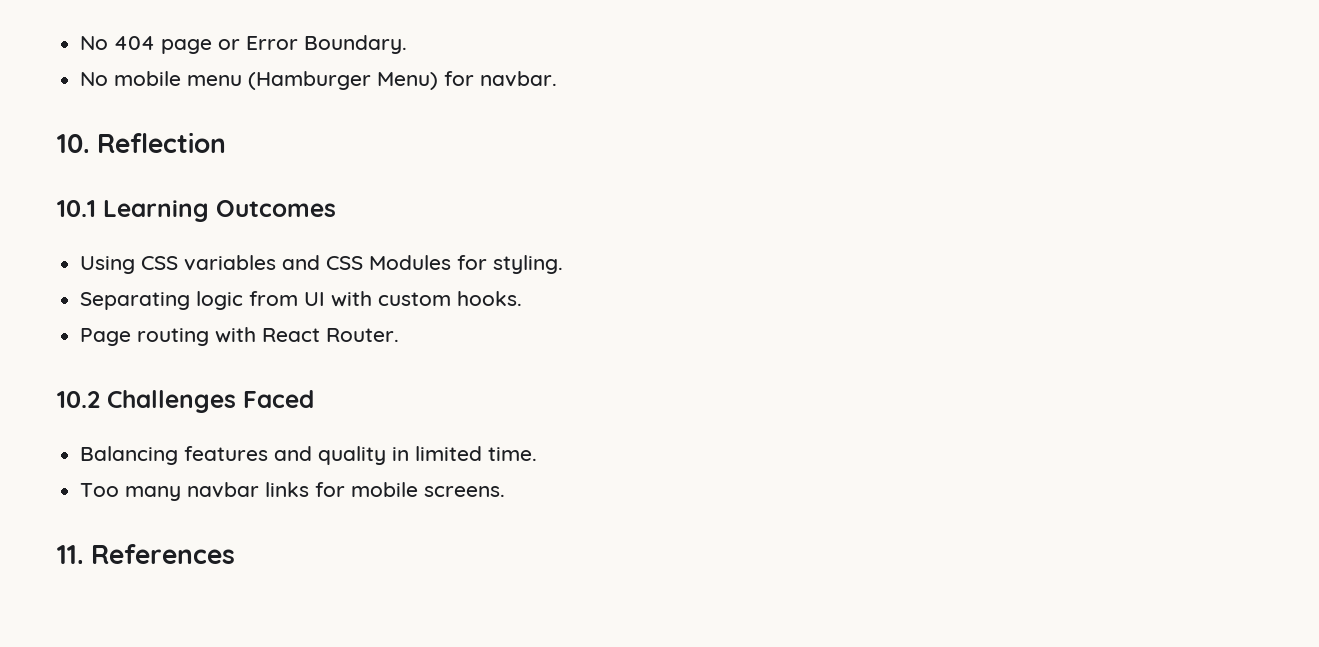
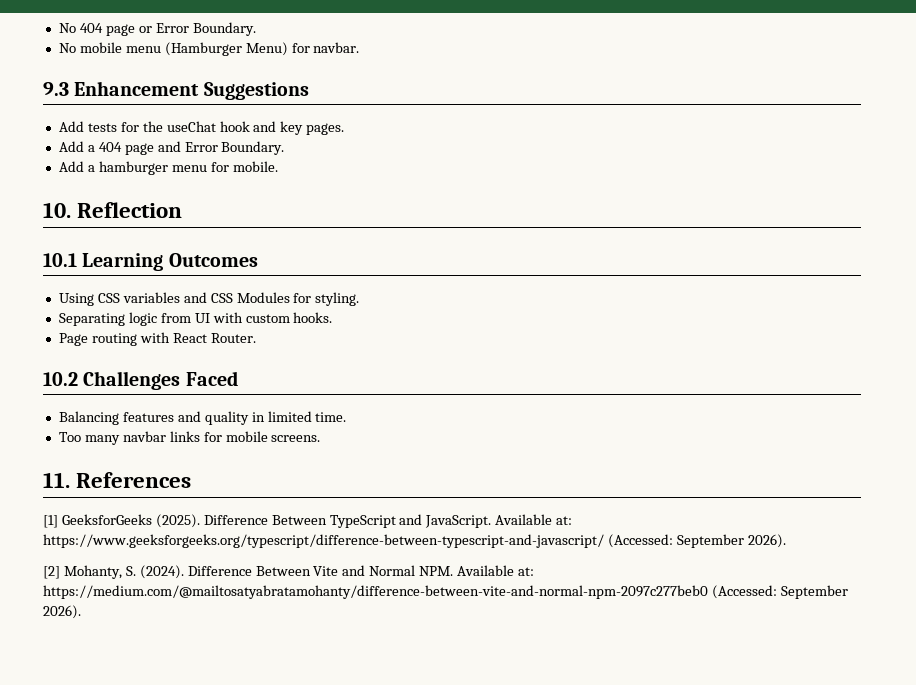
+ 9.3 Enhancement Suggestions
+ Add tests for the useChat hook and key pages.
+ Add a 404 page and Error Boundary.
+ Add a hamburger menu for mobile.
+ [1] GeeksforGeeks (2025). Difference Between TypeScript and JavaScript. Available at: https://www.geeksforgeeks.org/typescript/difference-between-typescript-and-javascript/ (Accessed: September 2026).
+ [2] Mohanty, S. (2024). Difference Between Vite and Normal NPM. Available at: https://medium.com/@mailtosatyabratamohanty/difference-between-vite-and-normal-npm-2097c277beb0 (Accessed: September 2026).

